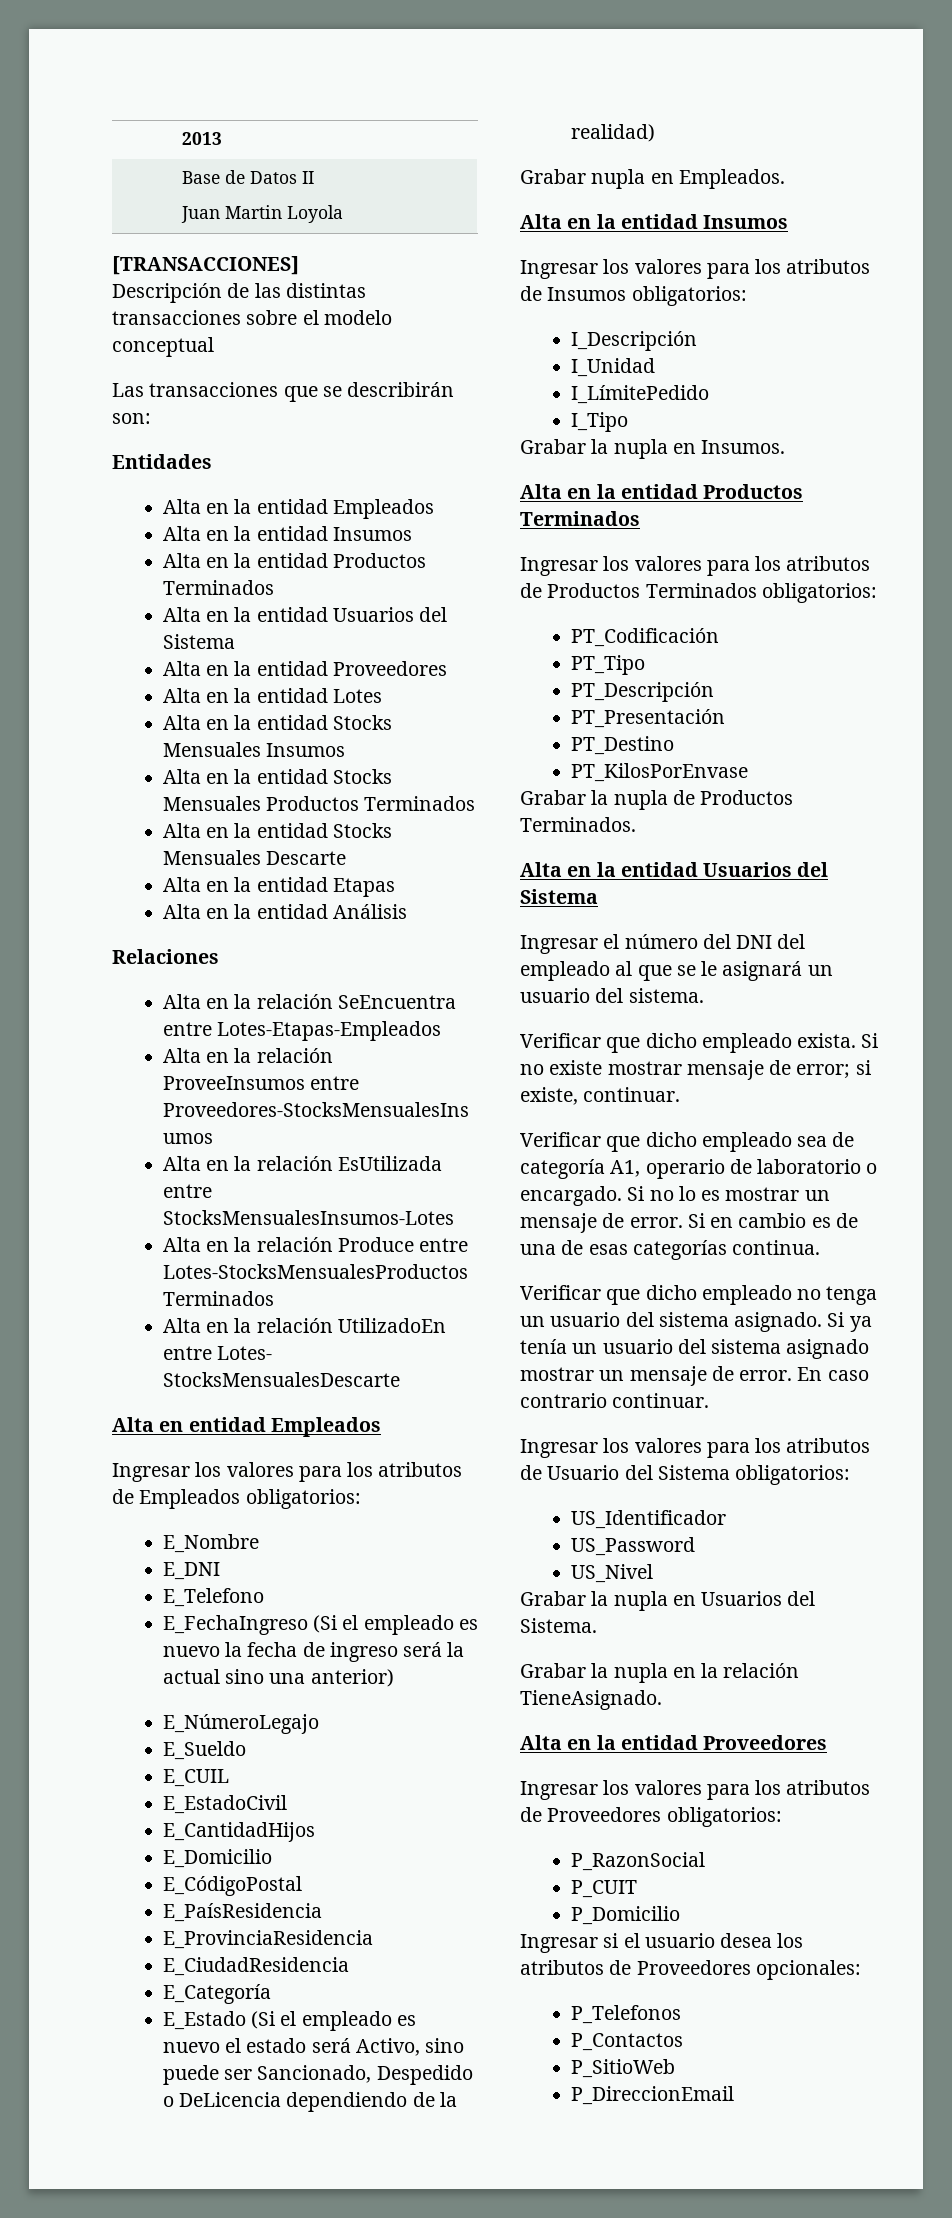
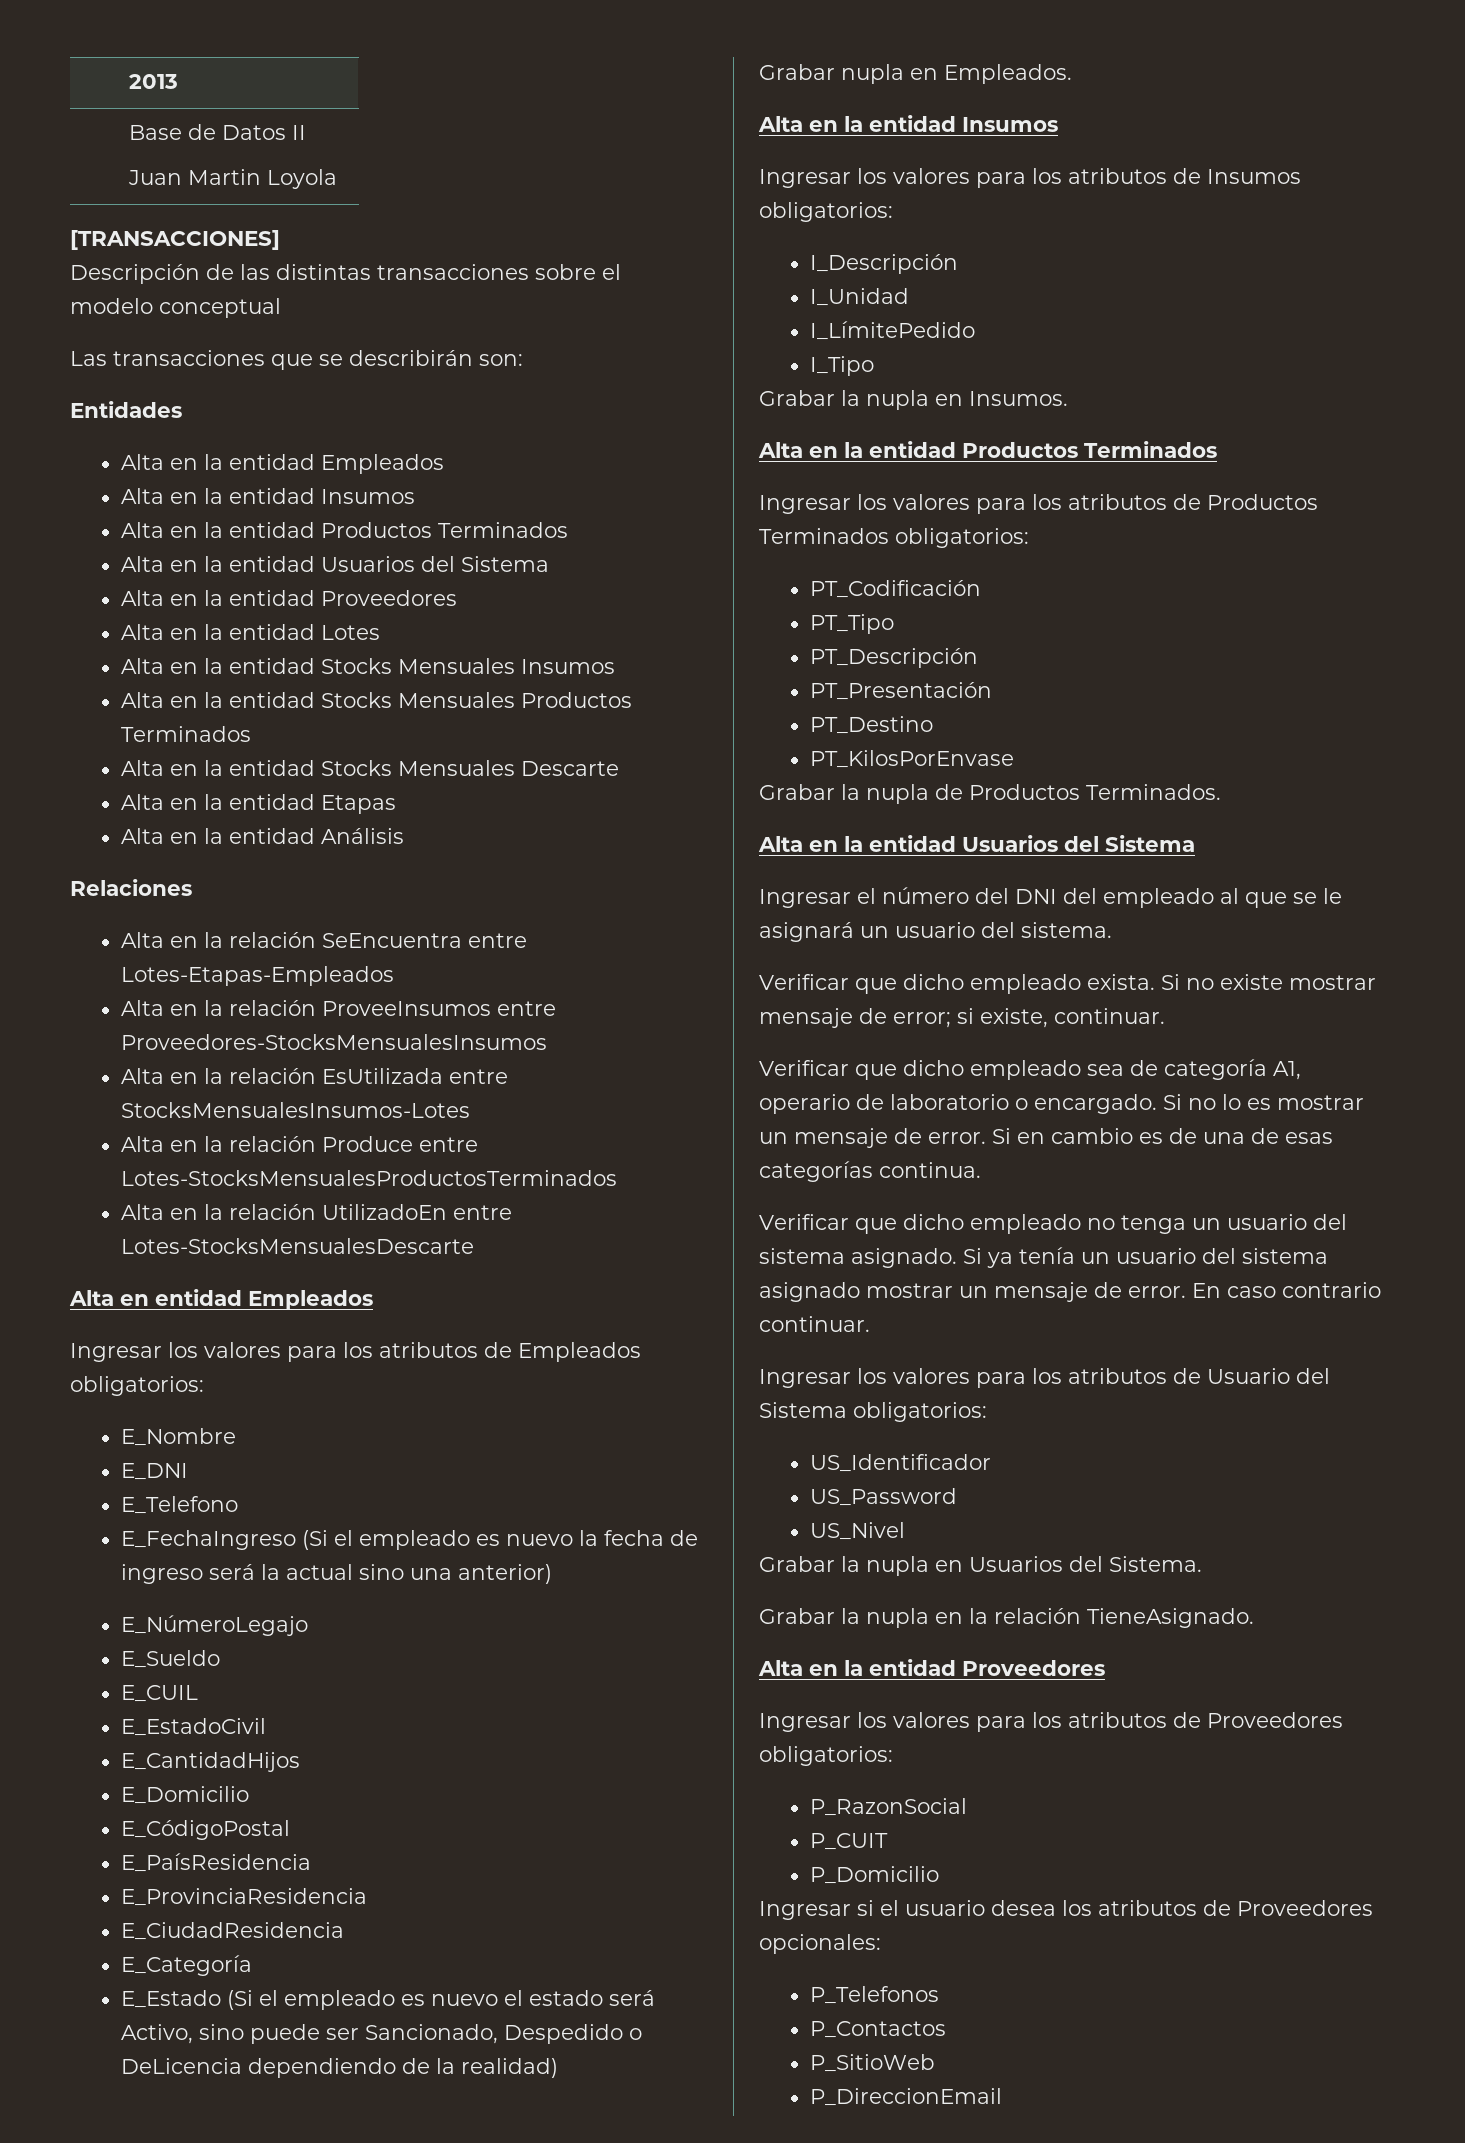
- Alta en la relación UtilizadoEn entre Lotes- StocksMensualesDescarte
+ Alta en la relación UtilizadoEn entre Lotes-StocksMensualesDescarte

